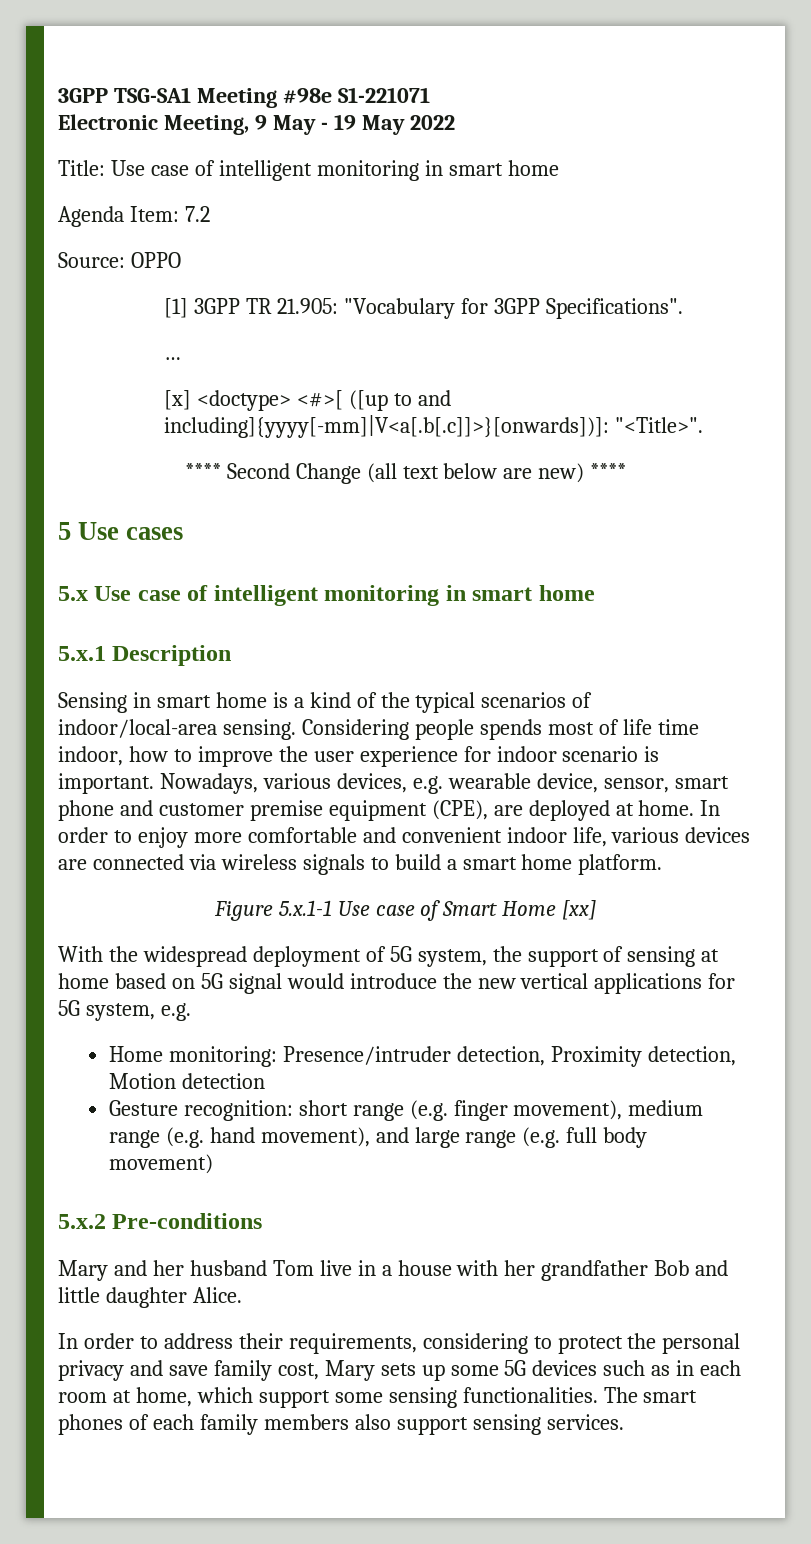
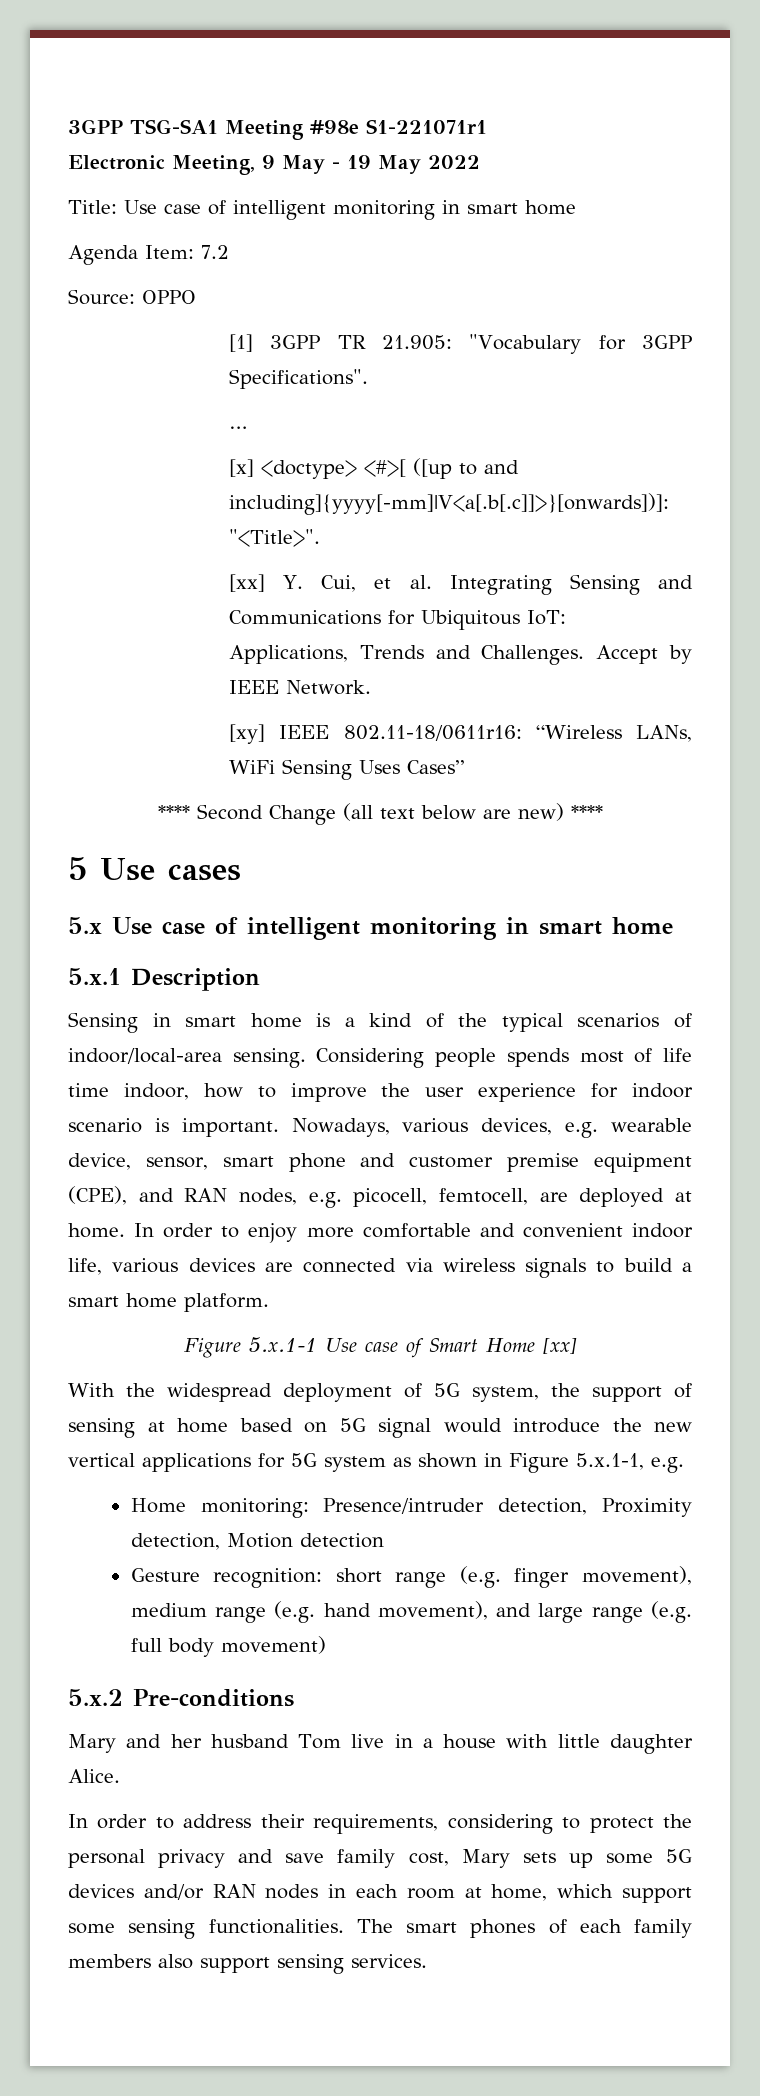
- 3GPP TSG-SA1 Meeting #98e S1-221071
+ 3GPP TSG-SA1 Meeting #98e S1-221071r1
+ [xx] Y. Cui, et al. Integrating Sensing and Communications for Ubiquitous IoT: Applications, Trends and Challenges. Accept by IEEE Network.
+ [xy] IEEE 802.11-18/0611r16: “Wireless LANs, WiFi Sensing Uses Cases”
- Nowadays, various devices, e.g. wearable device, sensor, smart phone and customer premise equipment (CPE), are deployed at home.
+ Nowadays, various devices, e.g. wearable device, sensor, smart phone and customer premise equipment (CPE), and RAN nodes, e.g. picocell, femtocell, are deployed at home.
- With the widespread deployment of 5G system, the support of sensing at home based on 5G signal would introduce the new vertical applications for 5G system, e.g.
+ With the widespread deployment of 5G system, the support of sensing at home based on 5G signal would introduce the new vertical applications for 5G system as shown in Figure 5.x.1-1, e.g.
- Mary and her husband Tom live in a house with her grandfather Bob and little daughter Alice.
+ Mary and her husband Tom live in a house with little daughter Alice.
- In order to address their requirements, considering to protect the personal privacy and save family cost, Mary sets up some 5G devices such as in each room at home, which support some sensing functionalities.
+ In order to address their requirements, considering to protect the personal privacy and save family cost, Mary sets up some 5G devices and/or RAN nodes in each room at home, which support some sensing functionalities.

